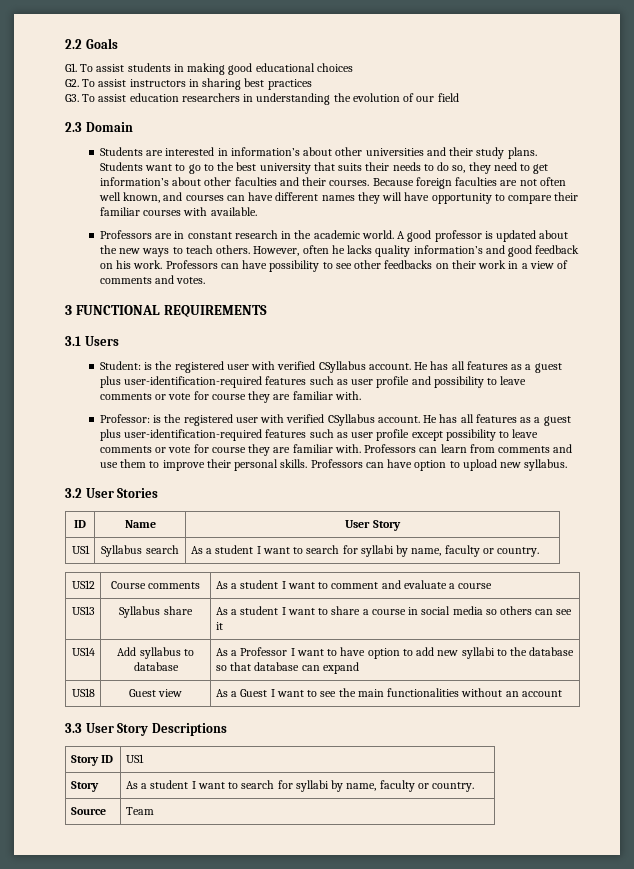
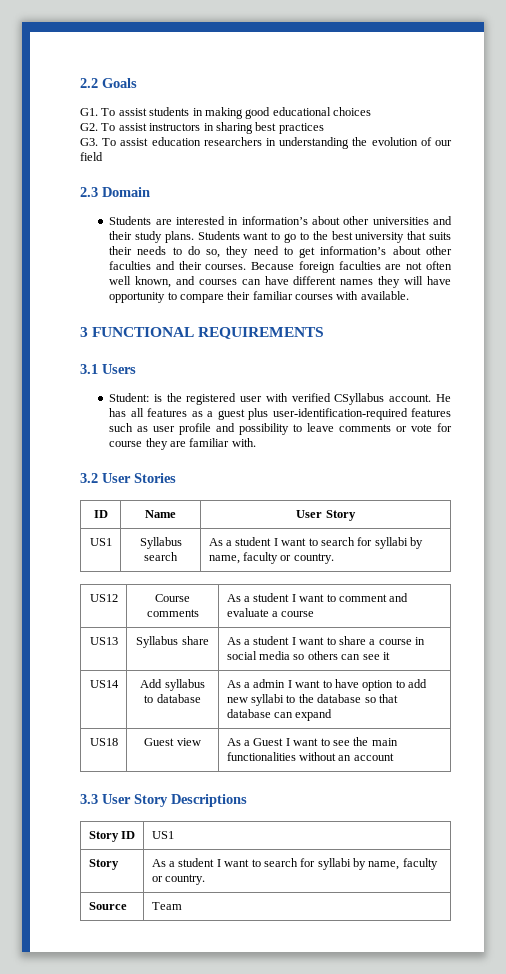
- Professors are in constant research in the academic world. A good professor is updated about the new ways to teach others. However, often he lacks quality information’s and good feedback on his work. Professors can have possibility to see other feedbacks on their work in a view of comments and votes.
- Professor: is the registered user with verified CSyllabus account. He has all features as a guest plus user-identification-required features such as user profile except possibility to leave comments or vote for course they are familiar with. Professors can learn from comments and use them to improve their personal skills. Professors can have option to upload new syllabus.
- US14 | Add syllabus to database | As a Professor I want to have option to add new syllabi to the database so that database can expand
+ US14 | Add syllabus to database | As a admin I want to have option to add new syllabi to the database so that database can expand

